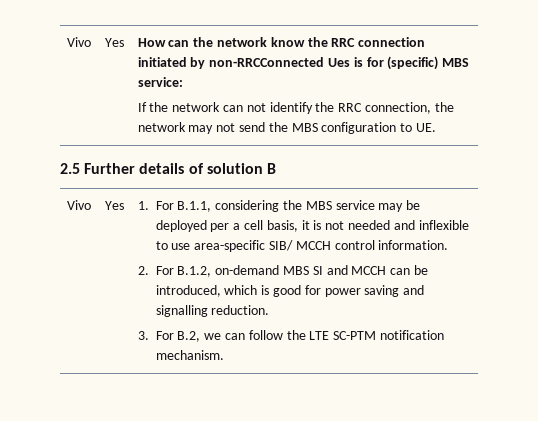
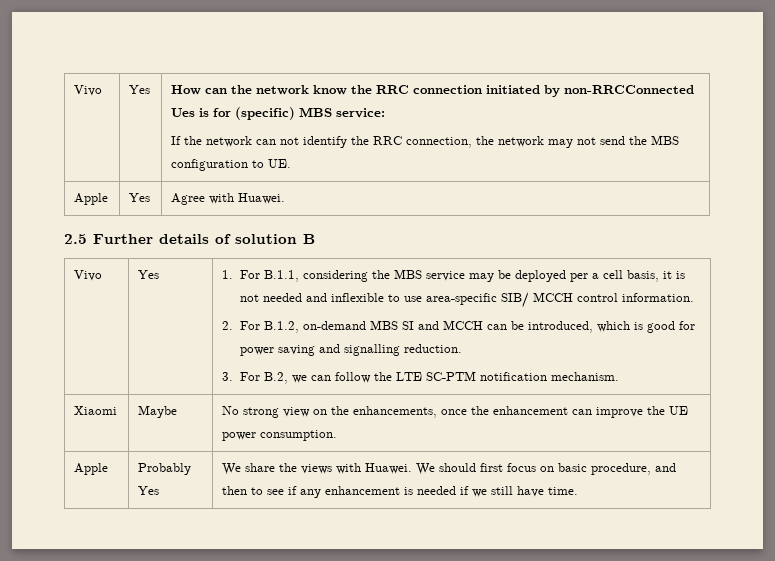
+ Apple | Yes | Agree with Huawei.
+ Xiaomi | Maybe | No strong view on the enhancements, once the enhancement can improve the UE power consumption.
+ Apple | Probably Yes | We share the views with Huawei. We should first focus on basic procedure, and then to see if any enhancement is needed if we still have time.

